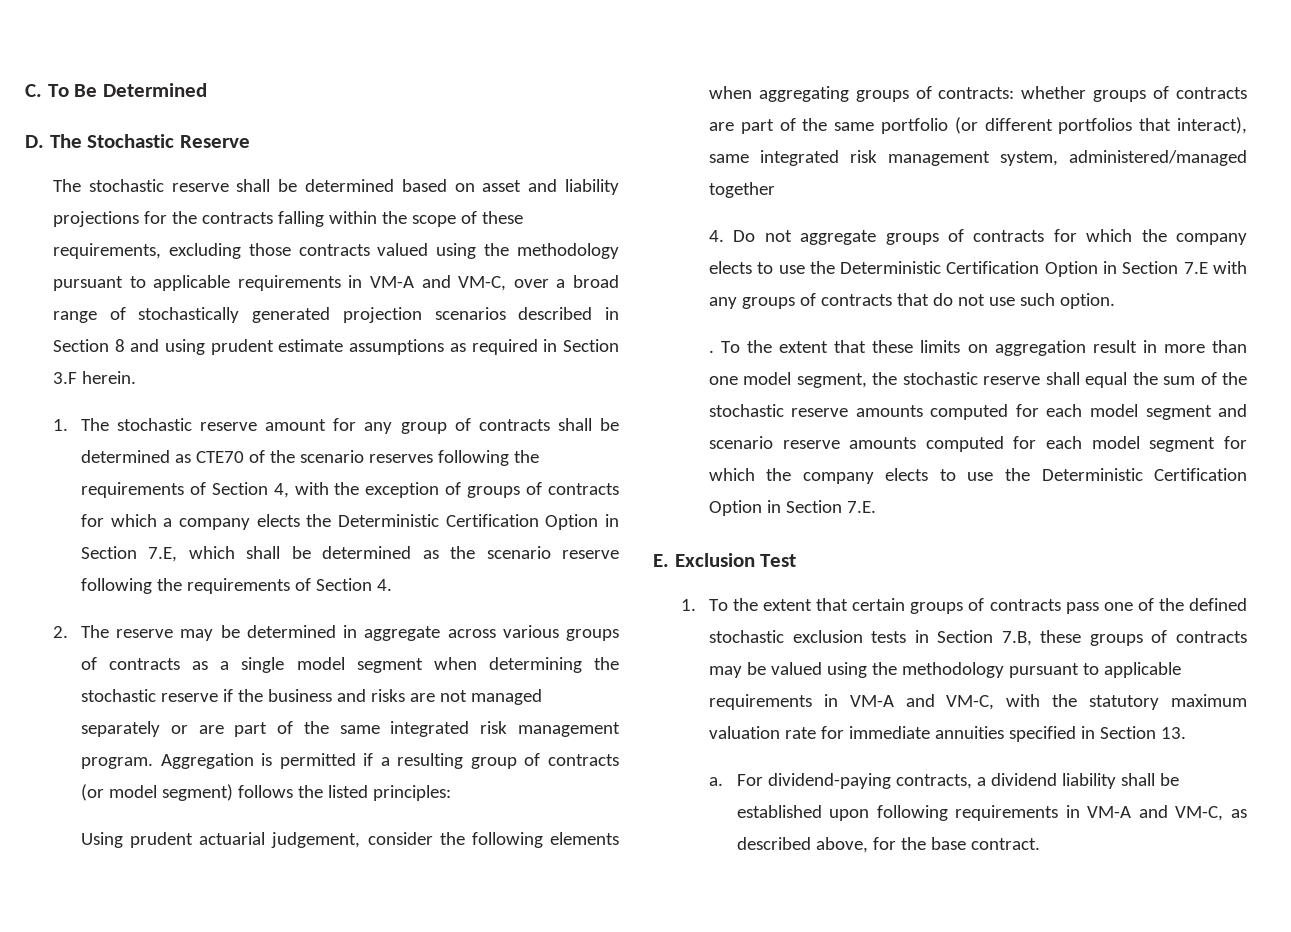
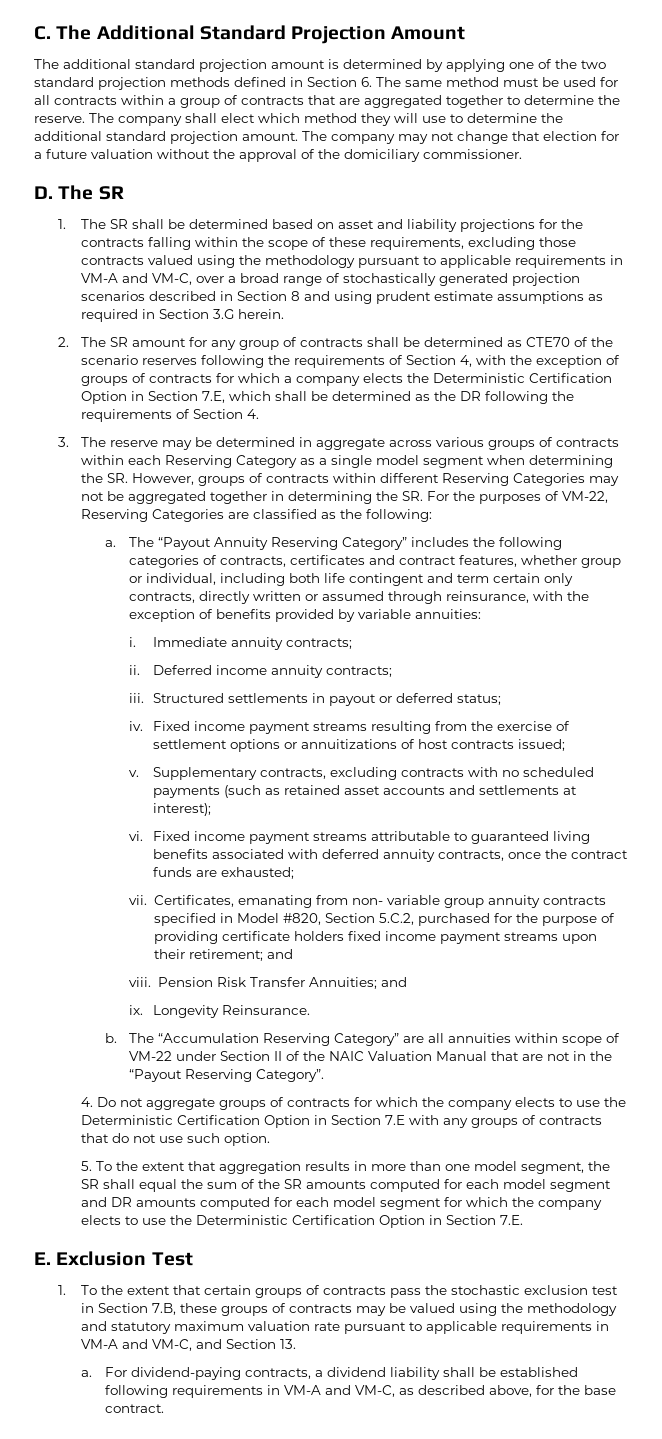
- C. To Be Determined
- D. The Stochastic Reserve
- The stochastic reserve shall be determined based on asset and liability projections for the contracts falling within the scope of these requirements, excluding those contracts valued using the methodology pursuant to applicable requirements in VM-A and VM-C, over a broad range of stochastically generated projection scenarios described in Section 8 and using prudent estimate assumptions as required in Section 3.F herein.
+ C. The Additional Standard Projection Amount
+ The additional standard projection amount is determined by applying one of the two standard projection methods defined in Section 6. The same method must be used for all contracts within a group of contracts that are aggregated together to determine the reserve. The company shall elect which method they will use to determine the additional standard projection amount. The company may not change that election for a future valuation without the approval of the domiciliary commissioner.
+ D. The SR
+ 1. The SR shall be determined based on asset and liability projections for the contracts falling within the scope of these requirements, excluding those contracts valued using the methodology pursuant to applicable requirements in VM-A and VM-C, over a broad range of stochastically generated projection scenarios described in Section 8 and using prudent estimate assumptions as required in Section 3.G herein.
- 1. The stochastic reserve amount for any group of contracts shall be determined as CTE70 of the scenario reserves following the requirements of Section 4, with the exception of groups of contracts for which a company elects the Deterministic Certification Option in Section 7.E, which shall be determined as the scenario reserve following the requirements of Section 4.
+ 2. The SR amount for any group of contracts shall be determined as CTE70 of the scenario reserves following the requirements of Section 4, with the exception of groups of contracts for which a company elects the Deterministic Certification Option in Section 7.E, which shall be determined as the DR following the requirements of Section 4.
- 2. The reserve may be determined in aggregate across various groups of contracts as a single model segment when determining the stochastic reserve if the business and risks are not managed separately or are part of the same integrated risk management program. Aggregation is permitted if a resulting group of contracts (or model segment) follows the listed principles:
- Using prudent actuarial judgement, consider the following elements when aggregating groups of contracts: whether groups of contracts are part of the same portfolio (or different portfolios that interact), same integrated risk management system, administered/managed together
+ 3. The reserve may be determined in aggregate across various groups of contracts within each Reserving Category as a single model segment when determining the SR. However, groups of contracts within different Reserving Categories may not be aggregated together in determining the SR. For the purposes of VM-22, Reserving Categories are classified as the following:
+ a. The “Payout Annuity Reserving Category” includes the following categories of contracts, certificates and contract features, whether group or individual, including both life contingent and term certain only contracts, directly written or assumed through reinsurance, with the exception of benefits provided by variable annuities:
+ i. Immediate annuity contracts;
+ ii. Deferred income annuity contracts;
+ iii. Structured settlements in payout or deferred status;
+ iv. Fixed income payment streams resulting from the exercise of settlement options or annuitizations of host contracts issued;
+ v. Supplementary contracts, excluding contracts with no scheduled payments (such as retained asset accounts and settlements at interest);
+ vi. Fixed income payment streams attributable to guaranteed living benefits associated with deferred annuity contracts, once the contract funds are exhausted;
+ vii. Certificates, emanating from non- variable group annuity contracts specified in Model #820, Section 5.C.2, purchased for the purpose of providing certificate holders fixed income payment streams upon their retirement; and
+ viii. Pension Risk Transfer Annuities; and
+ ix. Longevity Reinsurance.
+ b. The “Accumulation Reserving Category” are all annuities within scope of VM-22 under Section II of the NAIC Valuation Manual that are not in the “Payout Reserving Category”.
- . To the extent that these limits on aggregation result in more than one model segment, the stochastic reserve shall equal the sum of the stochastic reserve amounts computed for each model segment and scenario reserve amounts computed for each model segment for which the company elects to use the Deterministic Certification Option in Section 7.E.
+ 5. To the extent that aggregation results in more than one model segment, the SR shall equal the sum of the SR amounts computed for each model segment and DR amounts computed for each model segment for which the company elects to use the Deterministic Certification Option in Section 7.E.
- 1. To the extent that certain groups of contracts pass one of the defined stochastic exclusion tests in Section 7.B, these groups of contracts may be valued using the methodology pursuant to applicable requirements in VM-A and VM-C, with the statutory maximum valuation rate for immediate annuities specified in Section 13.
+ 1. To the extent that certain groups of contracts pass the stochastic exclusion test in Section 7.B, these groups of contracts may be valued using the methodology and statutory maximum valuation rate pursuant to applicable requirements in VM-A and VM-C, and Section 13.
- For dividend-paying contracts, a dividend liability shall be established upon following requirements in VM-A and VM-C, as described above, for the base contract.
+ For dividend-paying contracts, a dividend liability shall be established following requirements in VM-A and VM-C, as described above, for the base contract.

